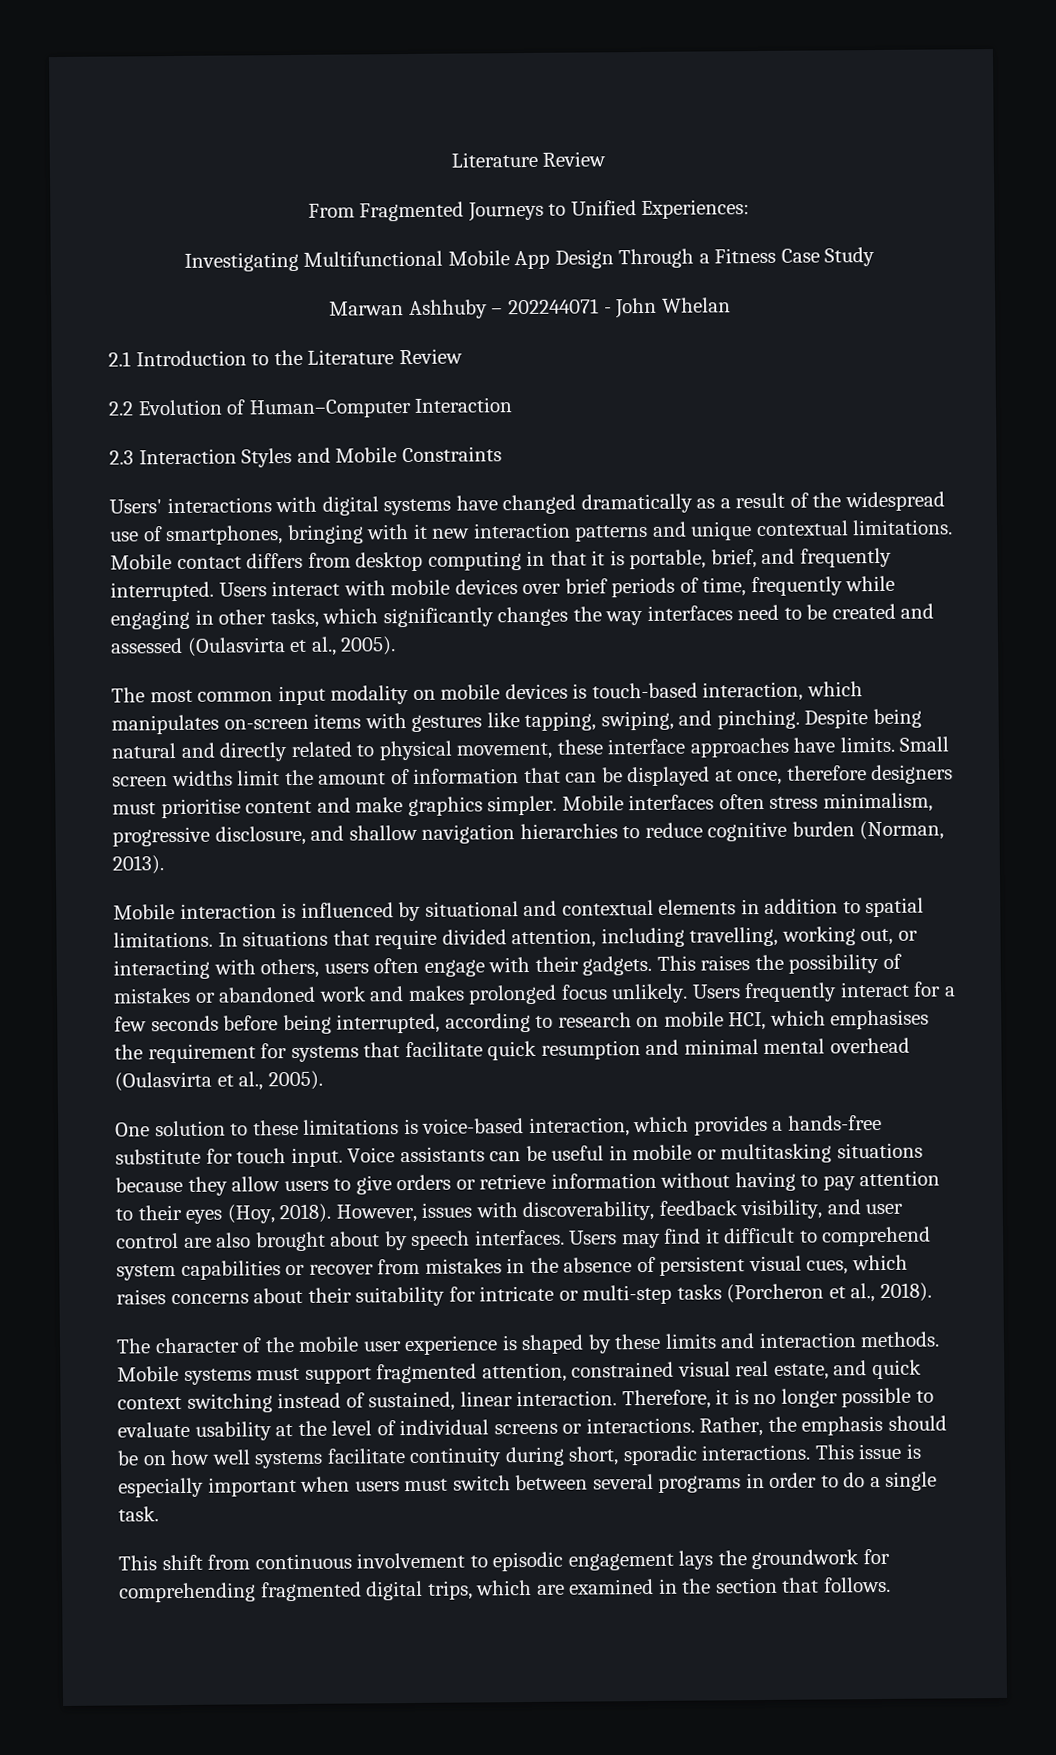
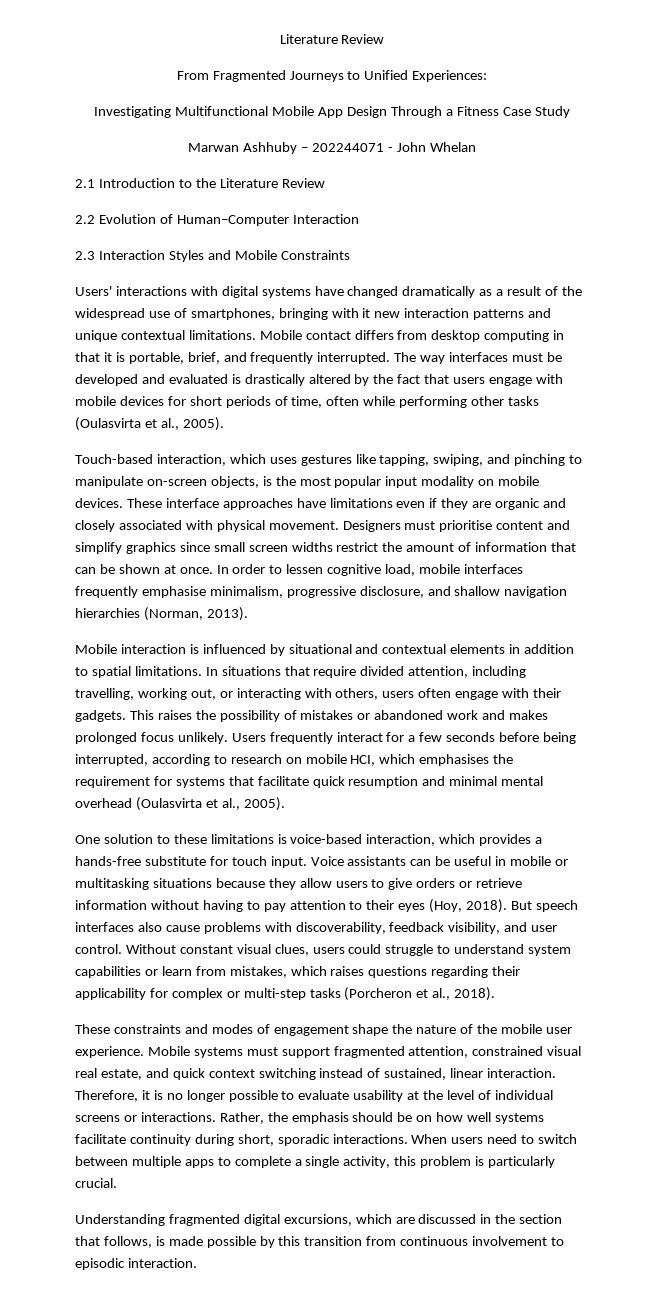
- Users interact with mobile devices over brief periods of time, frequently while engaging in other tasks, which significantly changes the way interfaces need to be created and assessed (Oulasvirta et al., 2005).
- The most common input modality on mobile devices is touch-based interaction, which manipulates on-screen items with gestures like tapping, swiping, and pinching. Despite being natural and directly related to physical movement, these interface approaches have limits. Small screen widths limit the amount of information that can be displayed at once, therefore designers must prioritise content and make graphics simpler. Mobile interfaces often stress minimalism, progressive disclosure, and shallow navigation hierarchies to reduce cognitive burden (Norman, 2013).
+ The way interfaces must be developed and evaluated is drastically altered by the fact that users engage with mobile devices for short periods of time, often while performing other tasks (Oulasvirta et al., 2005).
+ Touch-based interaction, which uses gestures like tapping, swiping, and pinching to manipulate on-screen objects, is the most popular input modality on mobile devices. These interface approaches have limitations even if they are organic and closely associated with physical movement. Designers must prioritise content and simplify graphics since small screen widths restrict the amount of information that can be shown at once. In order to lessen cognitive load, mobile interfaces frequently emphasise minimalism, progressive disclosure, and shallow navigation hierarchies (Norman, 2013).
- However, issues with discoverability, feedback visibility, and user control are also brought about by speech interfaces. Users may find it difficult to comprehend system capabilities or recover from mistakes in the absence of persistent visual cues, which raises concerns about their suitability for intricate or multi-step tasks (Porcheron et al., 2018).
+ But speech interfaces also cause problems with discoverability, feedback visibility, and user control. Without constant visual clues, users could struggle to understand system capabilities or learn from mistakes, which raises questions regarding their applicability for complex or multi-step tasks (Porcheron et al., 2018).
- The character of the mobile user experience is shaped by these limits and interaction methods.
+ These constraints and modes of engagement shape the nature of the mobile user experience.
- This issue is especially important when users must switch between several programs in order to do a single task.
- This shift from continuous involvement to episodic engagement lays the groundwork for comprehending fragmented digital trips, which are examined in the section that follows.
+ When users need to switch between multiple apps to complete a single activity, this problem is particularly crucial.
+ Understanding fragmented digital excursions, which are discussed in the section that follows, is made possible by this transition from continuous involvement to episodic interaction.

